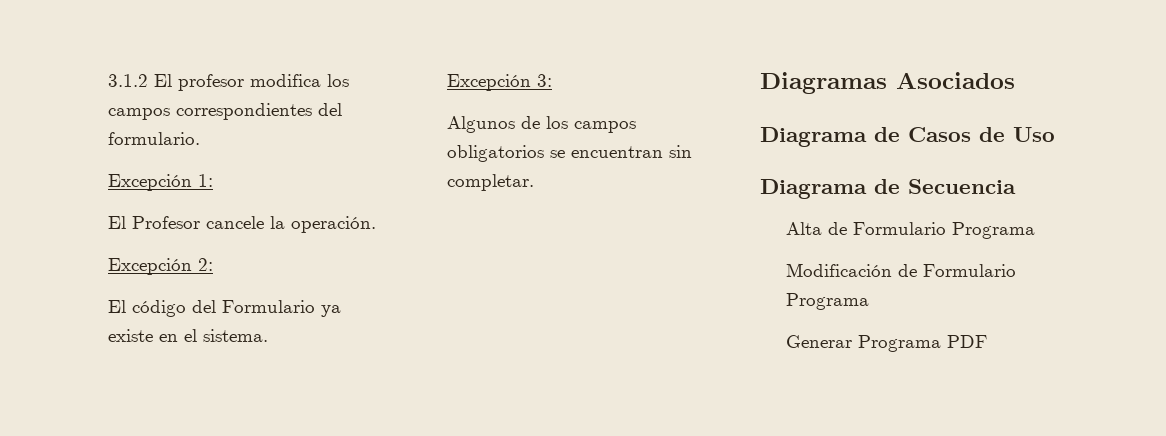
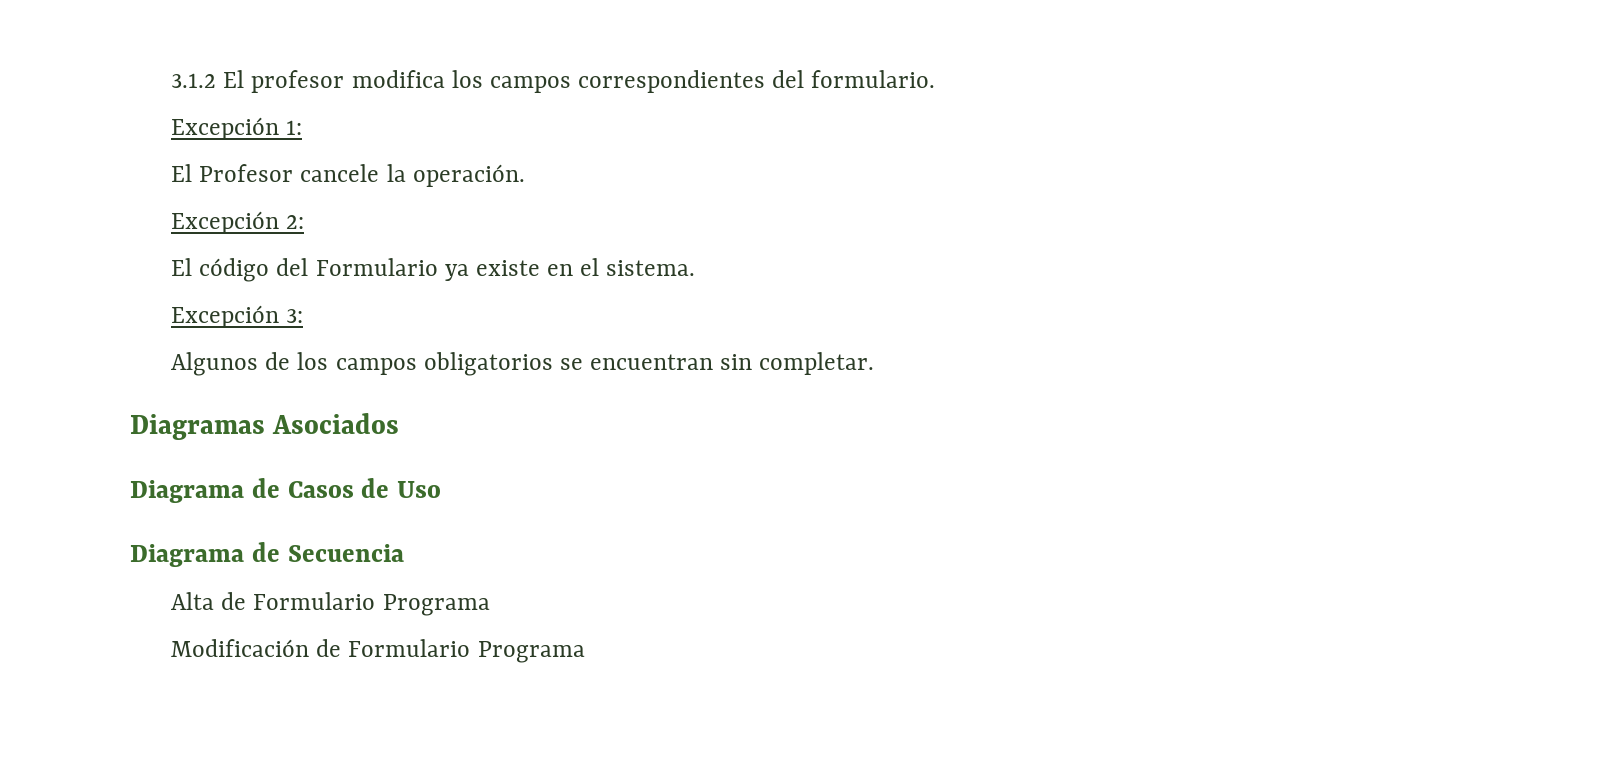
- Generar Programa PDF

